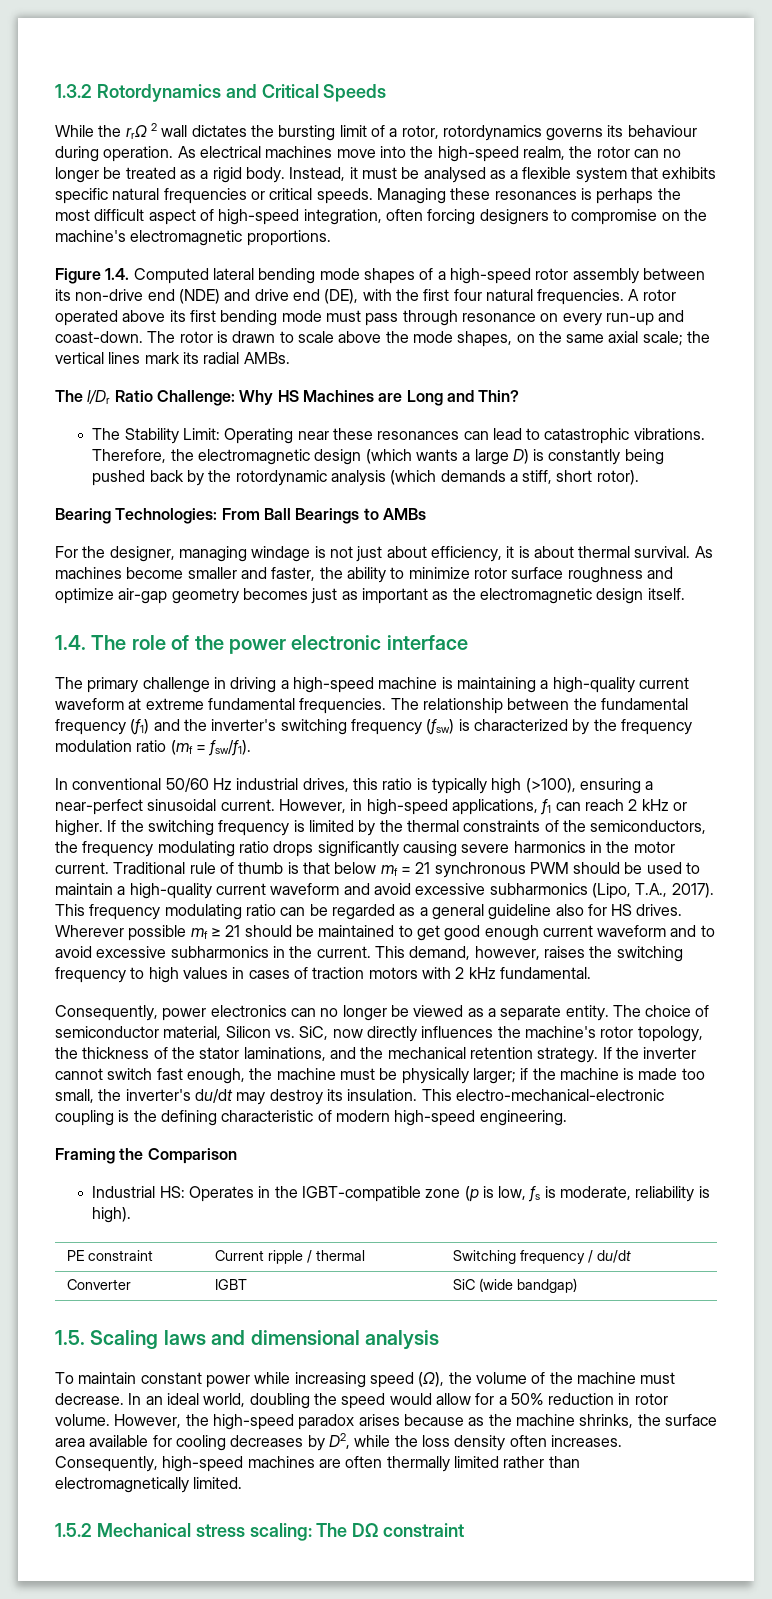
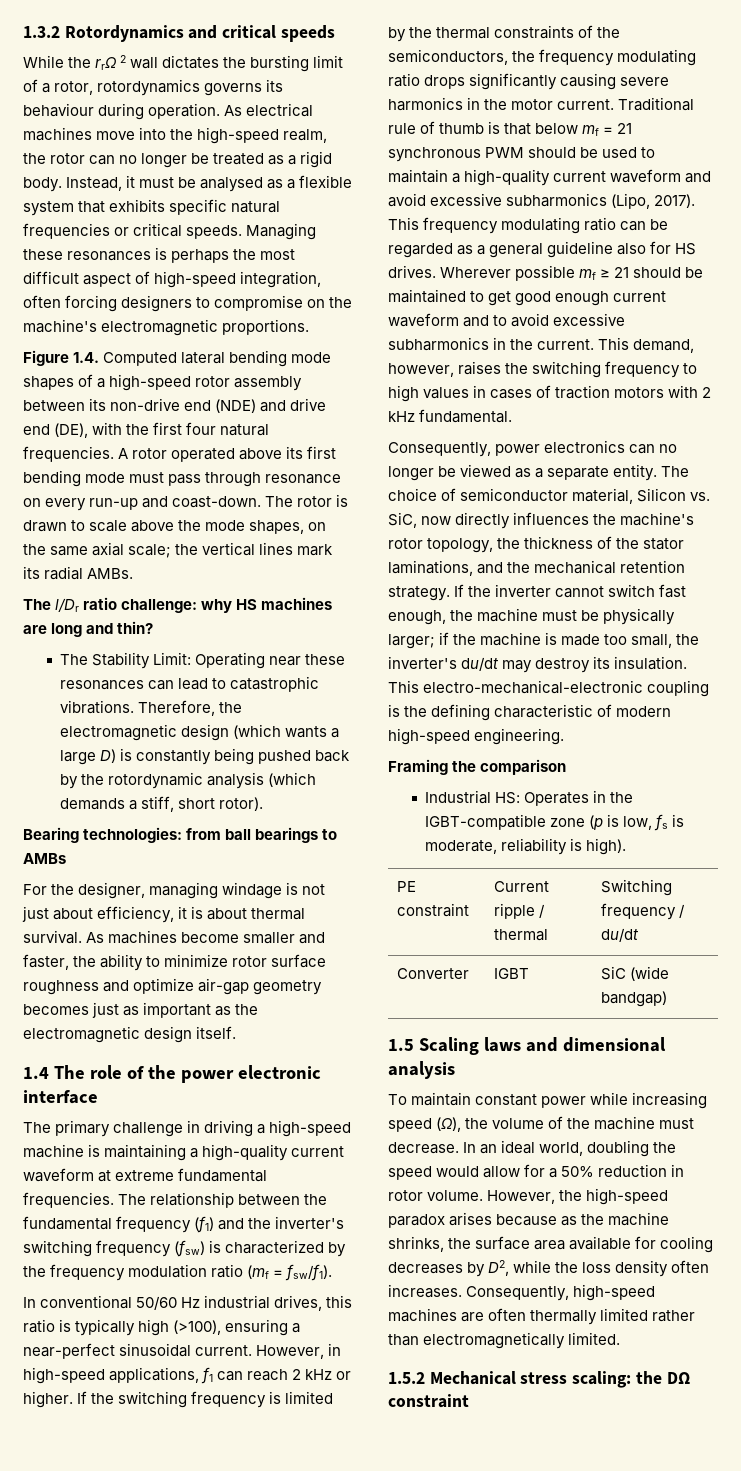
- 1.3.2 Rotordynamics and Critical Speeds
+ 1.3.2 Rotordynamics and critical speeds
- The l/Dr Ratio Challenge: Why HS Machines are Long and Thin?
+ The l/Dr ratio challenge: why HS machines are long and thin?
- Bearing Technologies: From Ball Bearings to AMBs
+ Bearing technologies: from ball bearings to AMBs
- 1.4. The role of the power electronic interface
+ 1.4 The role of the power electronic interface
- Traditional rule of thumb is that below mf = 21 synchronous PWM should be used to maintain a high-quality current waveform and avoid excessive subharmonics (Lipo, T.A., 2017).
+ Traditional rule of thumb is that below mf = 21 synchronous PWM should be used to maintain a high-quality current waveform and avoid excessive subharmonics (Lipo, 2017).
- Framing the Comparison
+ Framing the comparison
- 1.5. Scaling laws and dimensional analysis
+ 1.5 Scaling laws and dimensional analysis
- 1.5.2 Mechanical stress scaling: The DΩ constraint
+ 1.5.2 Mechanical stress scaling: the DΩ constraint

